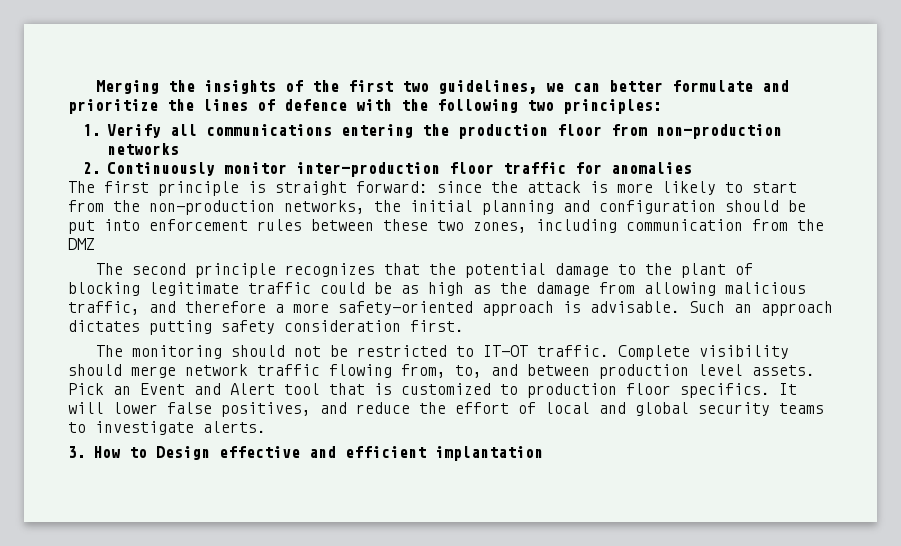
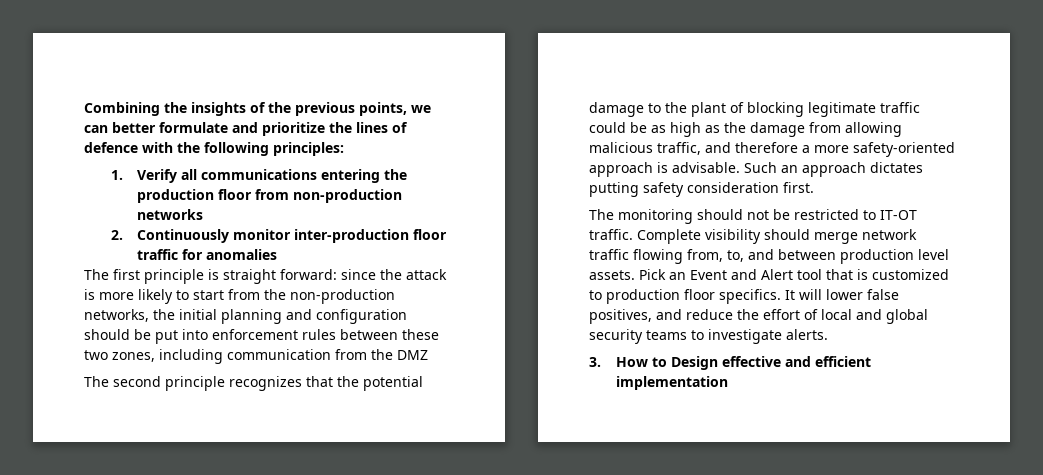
- Merging the insights of the first two guidelines, we can better formulate and prioritize the lines of defence with the following two principles:
+ Combining the insights of the previous points, we can better formulate and prioritize the lines of defence with the following principles:
- 3. How to Design effective and efficient implantation
+ 3. How to Design effective and efficient implementation

